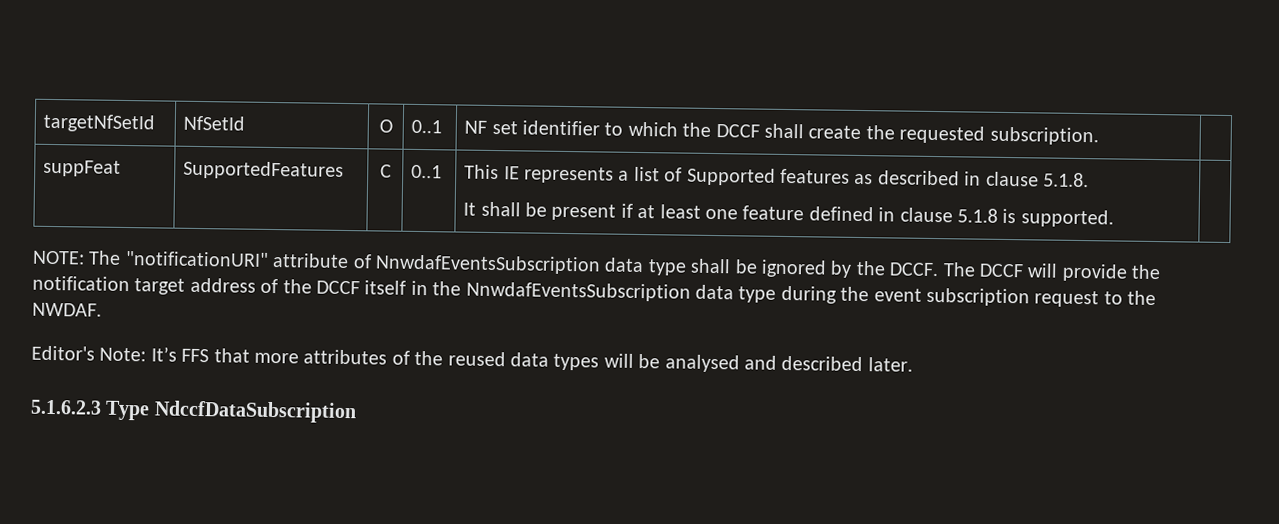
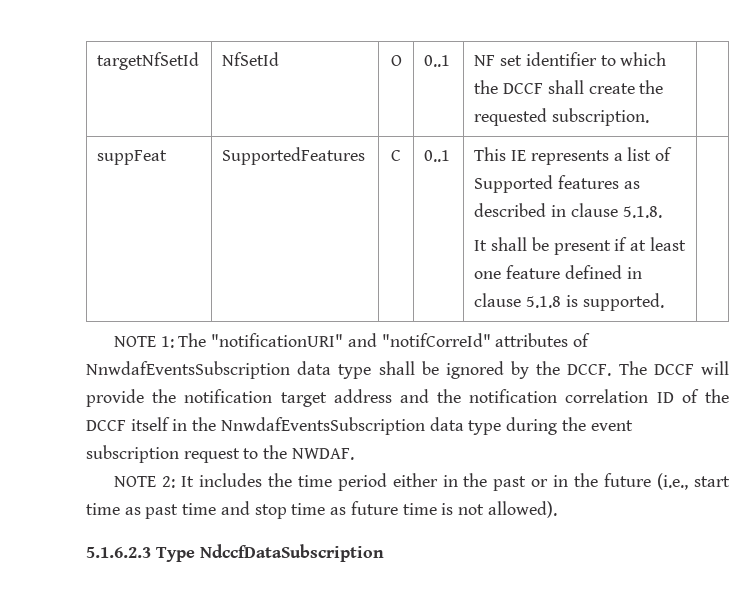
- NOTE: The "notificationURI" attribute of NnwdafEventsSubscription data type shall be ignored by the DCCF.
+ NOTE 1: The "notificationURI" and "notifCorreId" attributes of NnwdafEventsSubscription data type shall be ignored by the DCCF.
- The DCCF will provide the notification target address of the DCCF itself in the NnwdafEventsSubscription data type during the event subscription request to the NWDAF.
+ The DCCF will provide the notification target address and the notification correlation ID of the DCCF itself in the NnwdafEventsSubscription data type during the event subscription request to the NWDAF.
- Editor's Note: It’s FFS that more attributes of the reused data types will be analysed and described later.
+ NOTE 2: It includes the time period either in the past or in the future (i.e., start time as past time and stop time as future time is not allowed).

